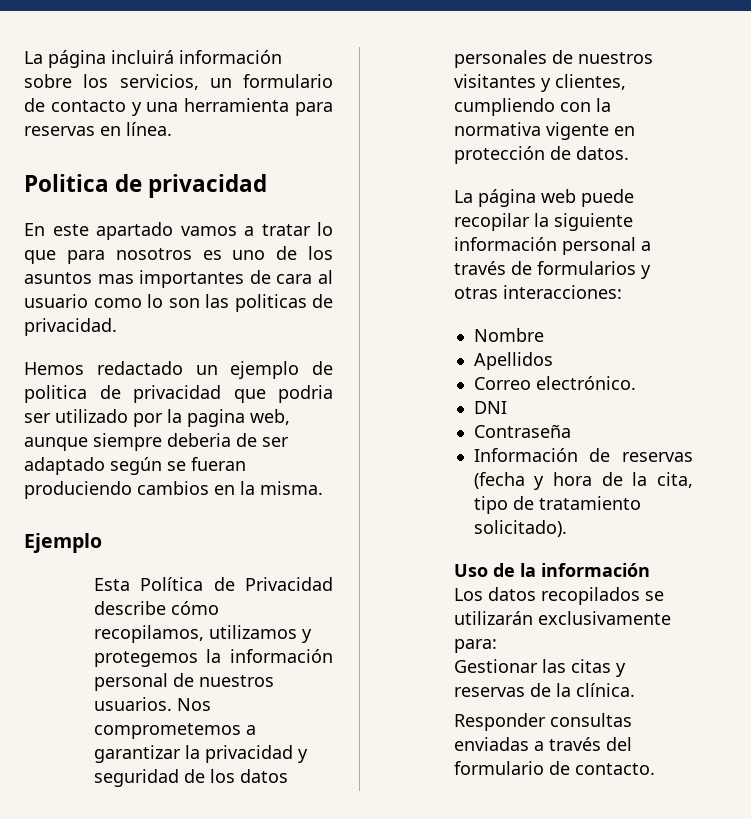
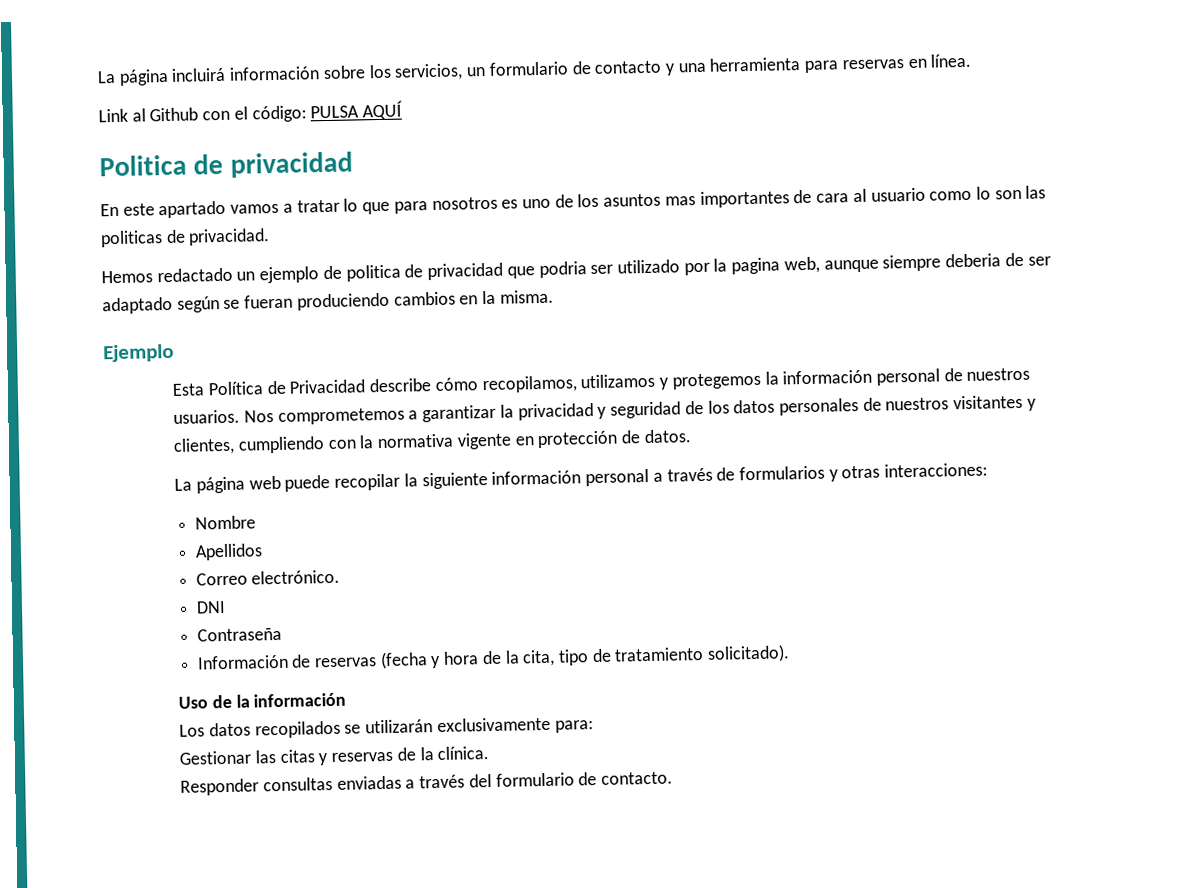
+ Link al Github con el código: PULSA AQUÍ

